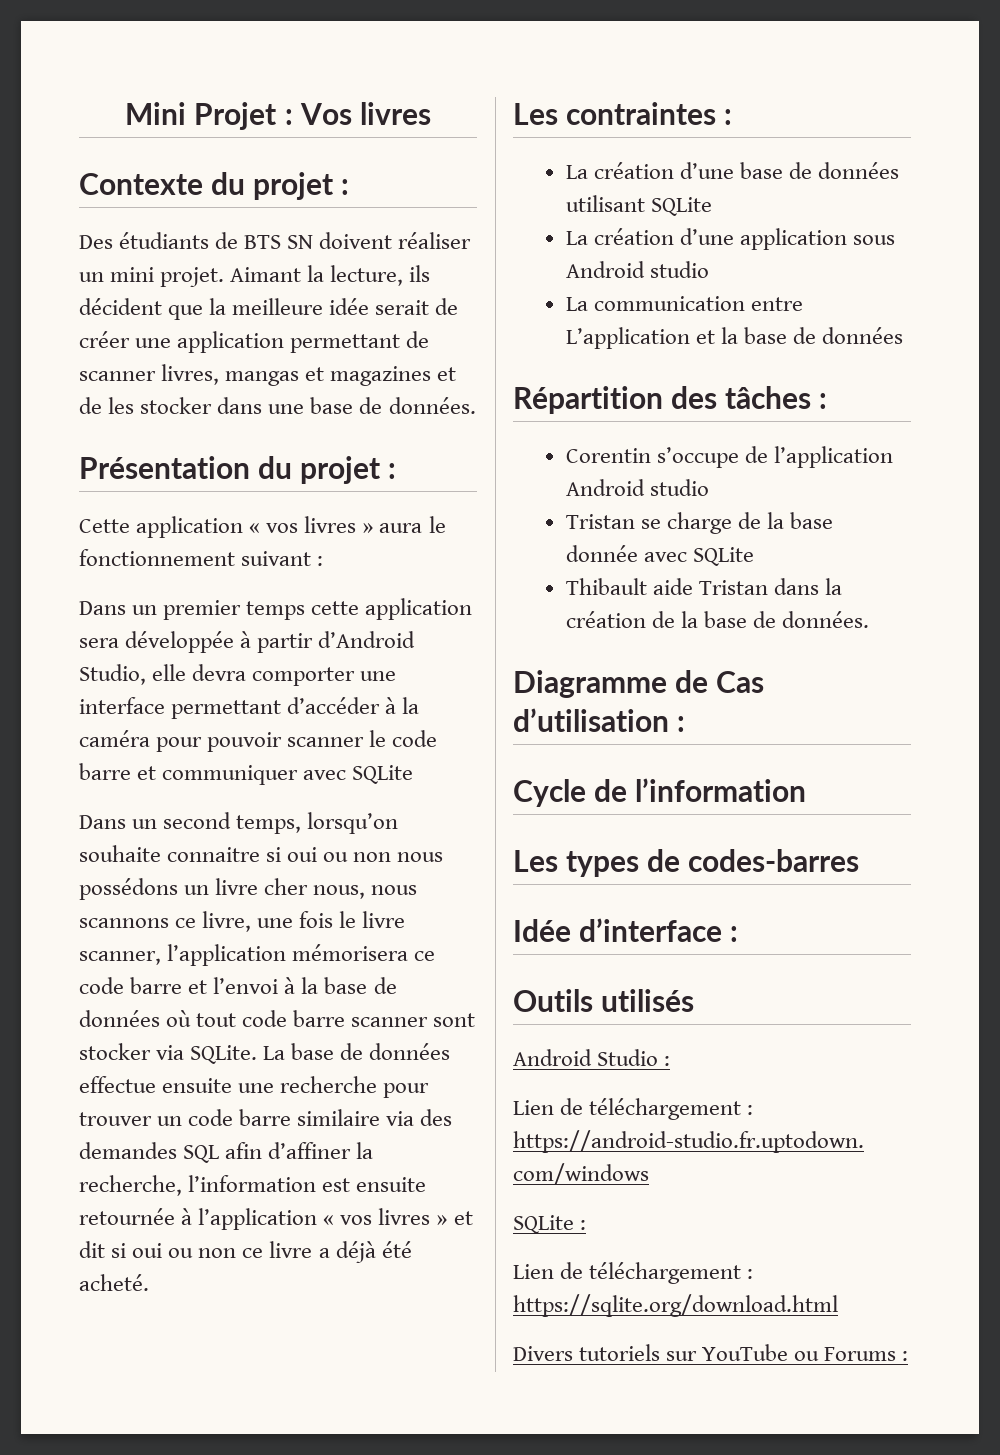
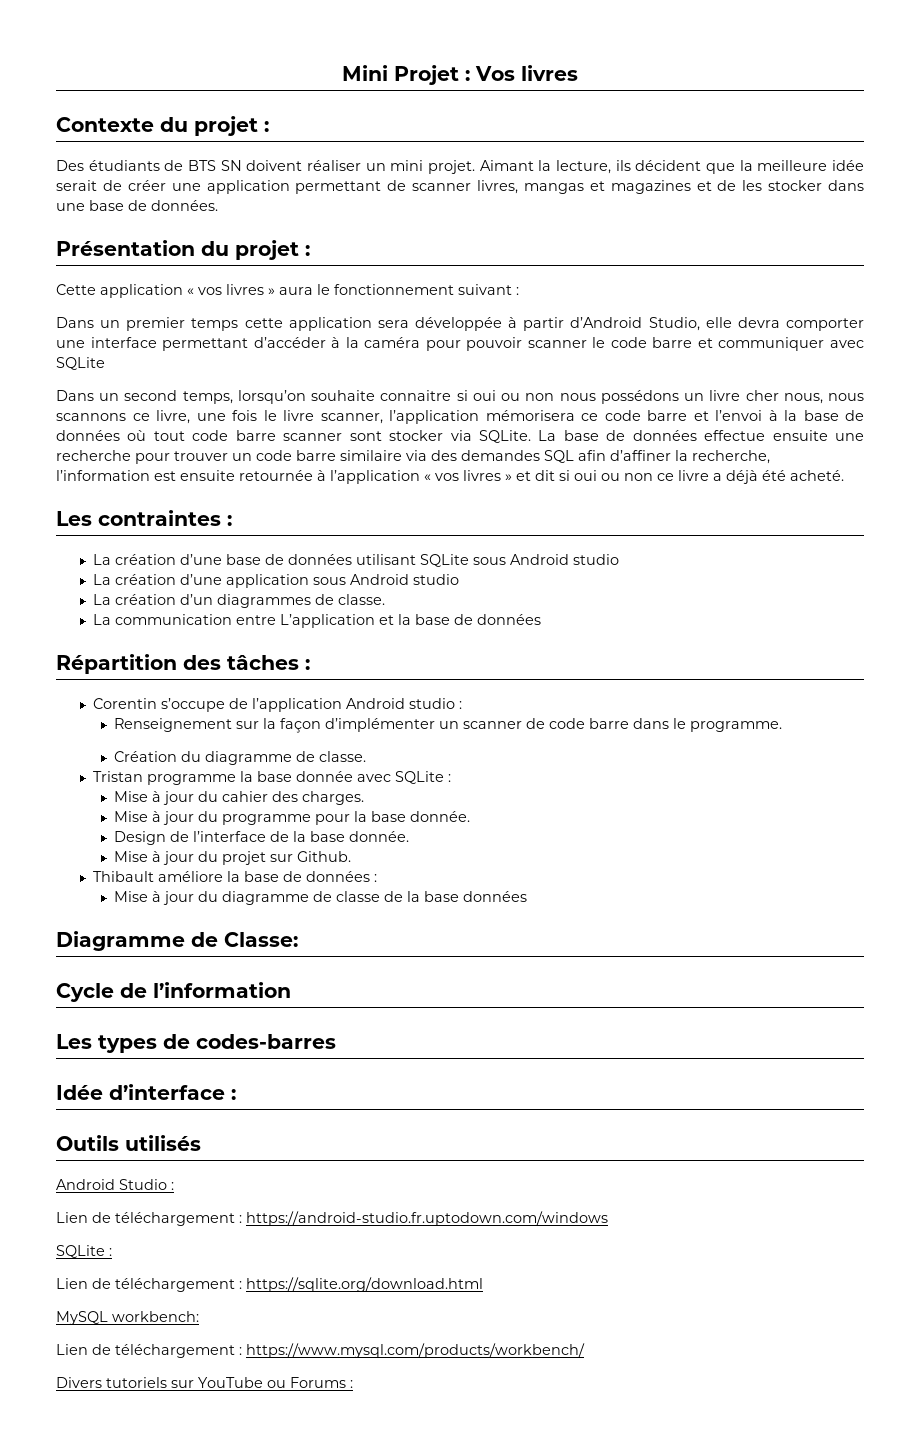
- La création d’une base de données utilisant SQLite
+ La création d’une base de données utilisant SQLite sous Android studio
+ La création d’un diagrammes de classe.
- Corentin s’occupe de l’application Android studio
- Tristan se charge de la base donnée avec SQLite
- Thibault aide Tristan dans la création de la base de données.
+ Corentin s’occupe de l’application Android studio :
+ Renseignement sur la façon d’implémenter un scanner de code barre dans le programme.
+ Création du diagramme de classe.
+ Tristan programme la base donnée avec SQLite :
+ Mise à jour du cahier des charges.
+ Mise à jour du programme pour la base donnée.
+ Design de l’interface de la base donnée.
+ Mise à jour du projet sur Github.
+ Thibault améliore la base de données :
+ Mise à jour du diagramme de classe de la base données
- Diagramme de Cas d’utilisation :
+ Diagramme de Classe:
+ MySQL workbench:
+ Lien de téléchargement : https://www.mysql.com/products/workbench/

